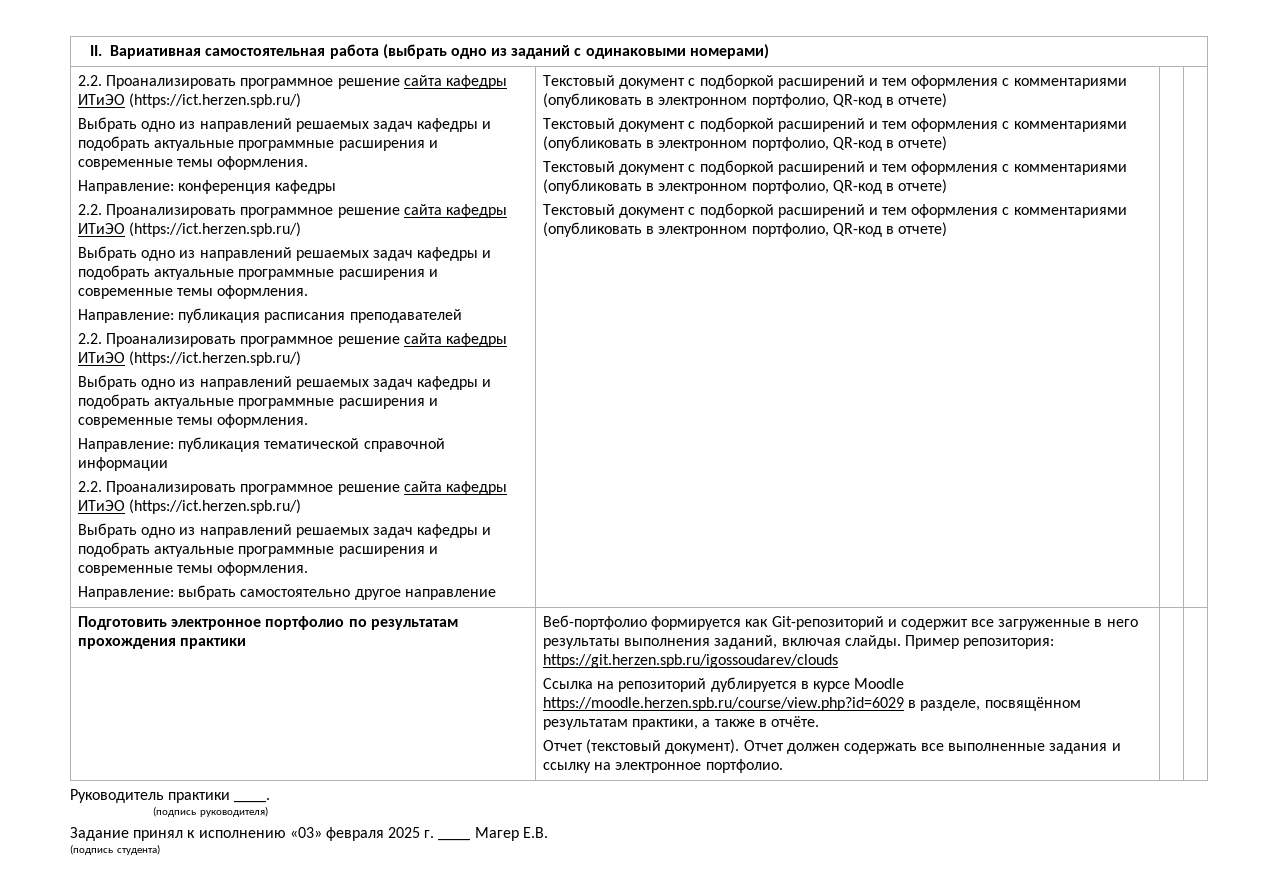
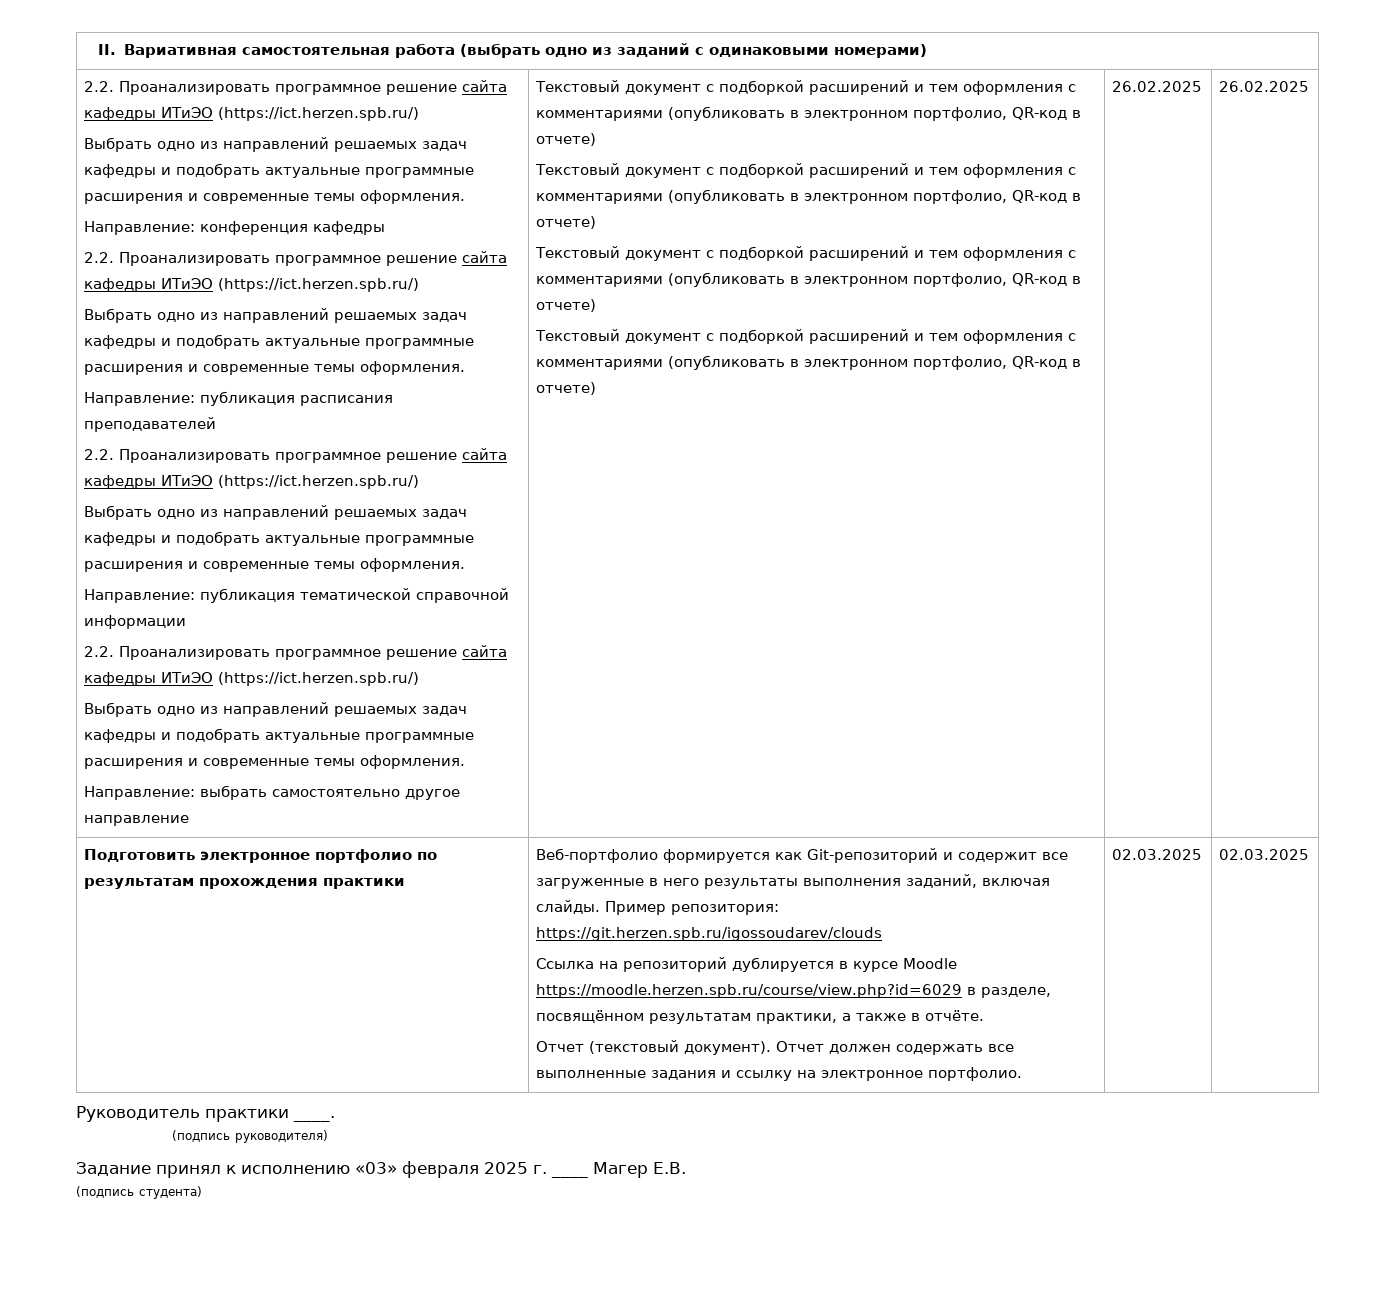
+ 26.02.2025 | 26.02.2025
+ 02.03.2025 | 02.03.2025

